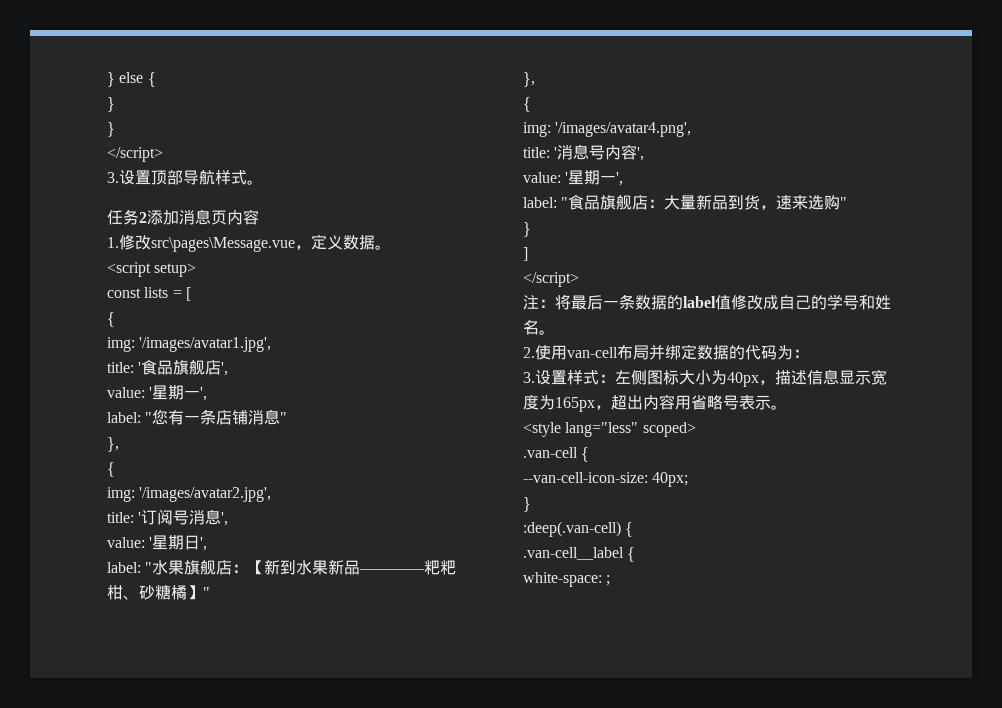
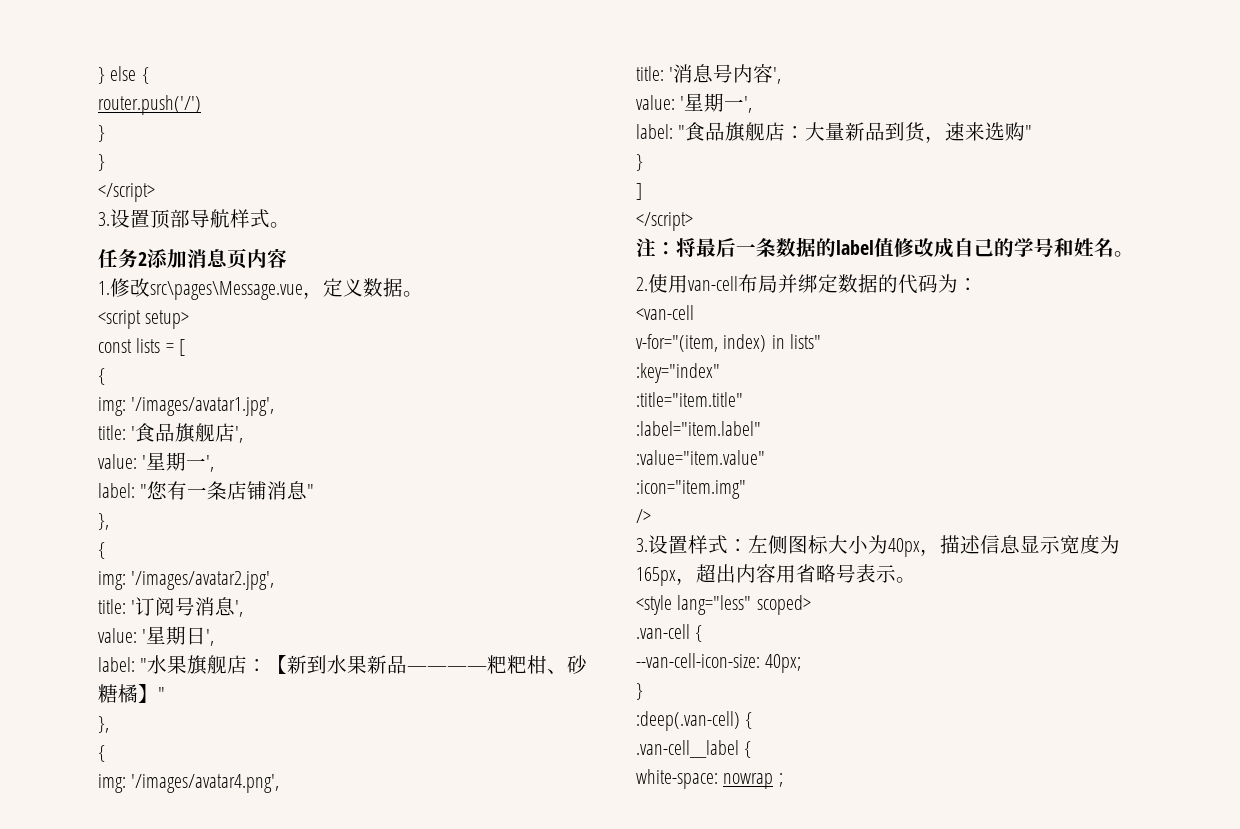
+ router.push('/')
+ <van-cell
+ v-for="(item, index) in lists"
+ :key="index"
+ :title="item.title"
+ :label="item.label"
+ :value="item.value"
+ :icon="item.img"
+ />
- white-space: ;
+ white-space: nowrap ;

